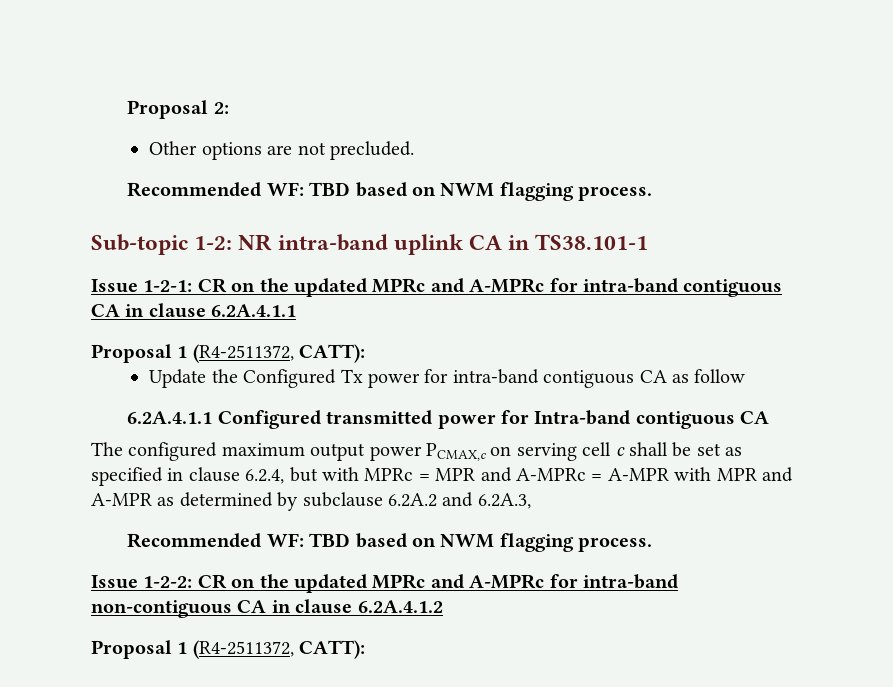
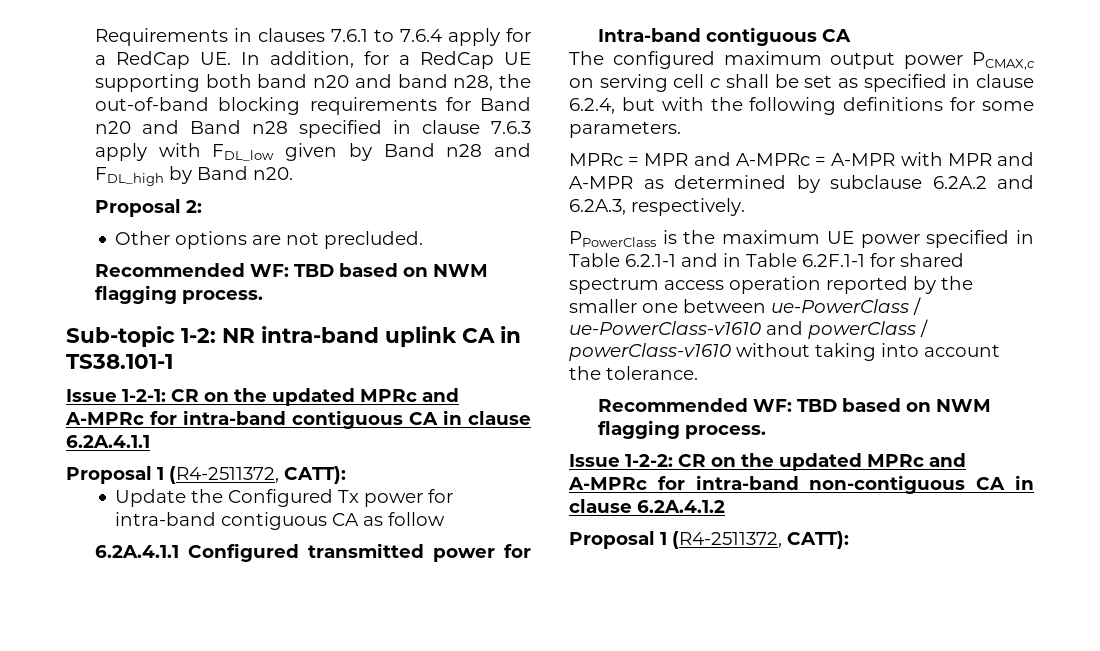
+ Requirements in clauses 7.6.1 to 7.6.4 apply for a RedCap UE. In addition, for a RedCap UE supporting both band n20 and band n28, the out-of-band blocking requirements for Band n20 and Band n28 specified in clause 7.6.3 apply with FDL_low given by Band n28 and FDL_high by Band n20.
- The configured maximum output power PCMAX,c on serving cell c shall be set as specified in clause 6.2.4, but with MPRc = MPR and A-MPRc = A-MPR with MPR and A-MPR as determined by subclause 6.2A.2 and 6.2A.3,
+ The configured maximum output power PCMAX,c on serving cell c shall be set as specified in clause 6.2.4, but with the following definitions for some parameters.
+ MPRc = MPR and A-MPRc = A-MPR with MPR and A-MPR as determined by subclause 6.2A.2 and 6.2A.3, respectively.
+ PPowerClass is the maximum UE power specified in Table 6.2.1-1 and in Table 6.2F.1-1 for shared spectrum access operation reported by the smaller one between ue-PowerClass / ue-PowerClass-v1610 and powerClass / powerClass-v1610 without taking into account the tolerance.

